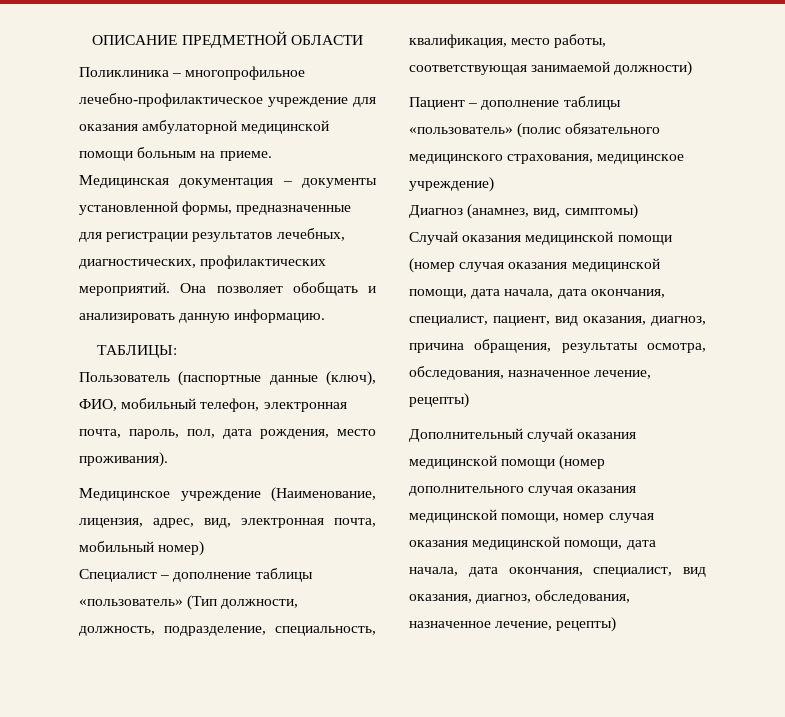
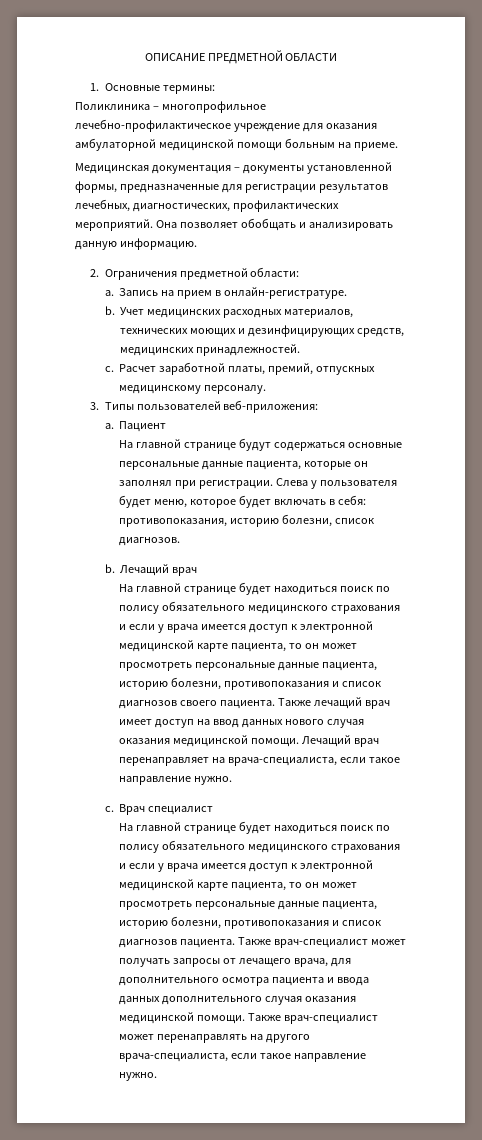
+ 1. Основные термины:
- ТАБЛИЦЫ:
- Пользователь (паспортные данные (ключ), ФИО, мобильный телефон, электронная почта, пароль, пол, дата рождения, место проживания).
- Медицинское учреждение (Наименование, лицензия, адрес, вид, электронная почта, мобильный номер)
- Специалист – дополнение таблицы «пользователь» (Тип должности, должность, подразделение, специальность, квалификация, место работы, соответствующая занимаемой должности)
- Пациент – дополнение таблицы «пользователь» (полис обязательного медицинского страхования, медицинское учреждение)
- Диагноз (анамнез, вид, симптомы)
- Случай оказания медицинской помощи (номер случая оказания медицинской помощи, дата начала, дата окончания, специалист, пациент, вид оказания, диагноз, причина обращения, результаты осмотра, обследования, назначенное лечение, рецепты)
- Дополнительный случай оказания медицинской помощи (номер дополнительного случая оказания медицинской помощи, номер случая оказания медицинской помощи, дата начала, дата окончания, специалист, вид оказания, диагноз, обследования, назначенное лечение, рецепты)
+ 2. Ограничения предметной области:
+ a. Запись на прием в онлайн-регистратуре.
+ b. Учет медицинских расходных материалов, технических моющих и дезинфицирующих средств, медицинских принадлежностей.
+ c. Расчет заработной платы, премий, отпускных медицинскому персоналу.
+ 3. Типы пользователей веб-приложения:
+ a. Пациент
+ На главной странице будут содержаться основные персональные данные пациента, которые он заполнял при регистрации. Слева у пользователя будет меню, которое будет включать в себя: противопоказания, историю болезни, список диагнозов.
+ b. Лечащий врач
+ На главной странице будет находиться поиск по полису обязательного медицинского страхования и если у врача имеется доступ к электронной медицинской карте пациента, то он может просмотреть персональные данные пациента, историю болезни, противопоказания и список диагнозов своего пациента. Также лечащий врач имеет доступ на ввод данных нового случая оказания медицинской помощи. Лечащий врач перенаправляет на врача-специалиста, если такое направление нужно.
+ c. Врач специалист
+ На главной странице будет находиться поиск по полису обязательного медицинского страхования и если у врача имеется доступ к электронной медицинской карте пациента, то он может просмотреть персональные данные пациента, историю болезни, противопоказания и список диагнозов пациента. Также врач-специалист может получать запросы от лечащего врача, для дополнительного осмотра пациента и ввода данных дополнительного случая оказания медицинской помощи. Также врач-специалист может перенаправлять на другого врача-специалиста, если такое направление нужно.

